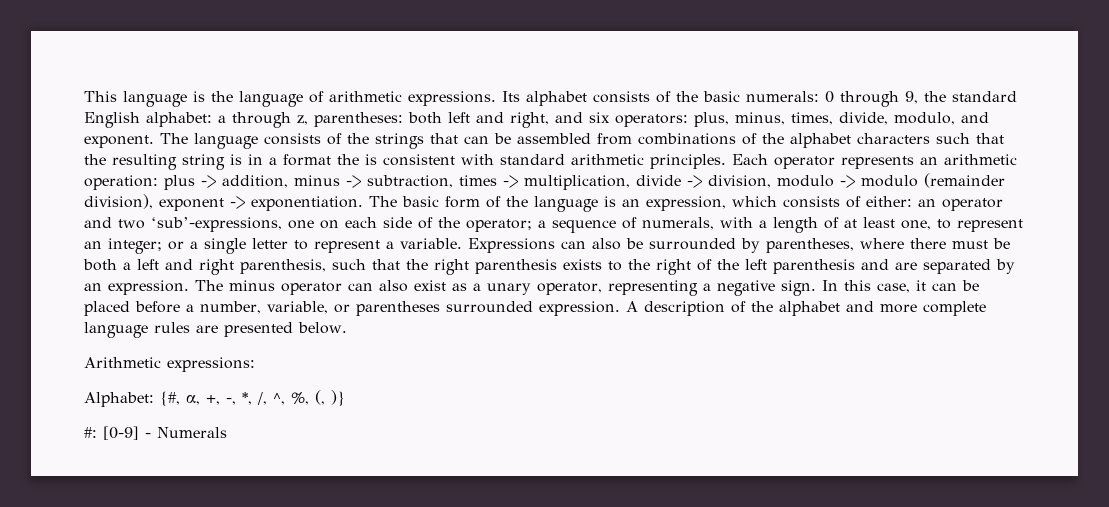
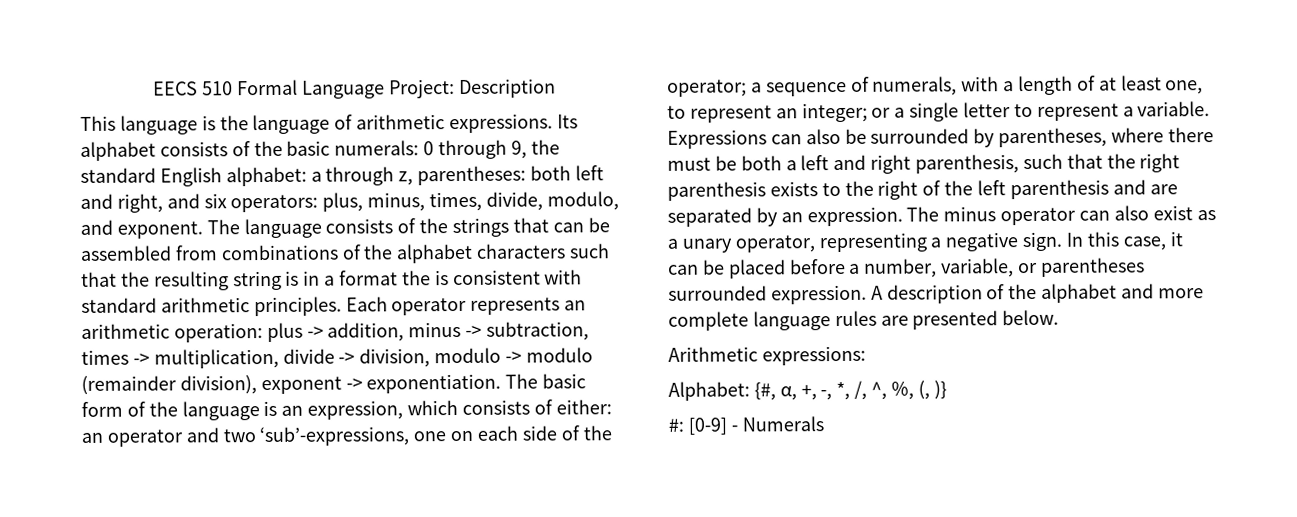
+ EECS 510 Formal Language Project: Description

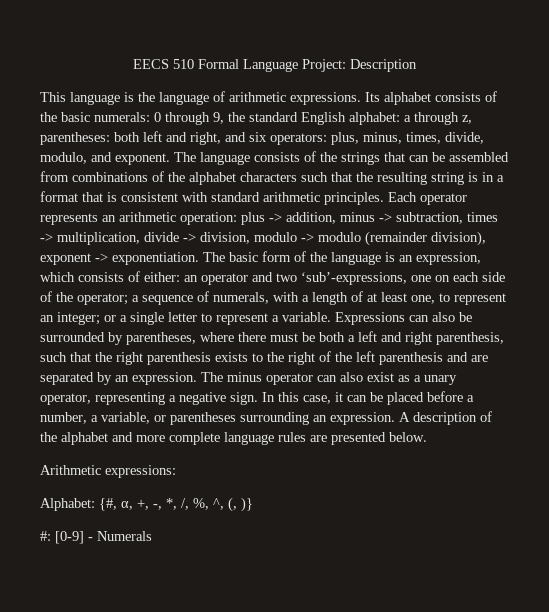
- The language consists of the strings that can be assembled from combinations of the alphabet characters such that the resulting string is in a format the is consistent with standard arithmetic principles.
+ The language consists of the strings that can be assembled from combinations of the alphabet characters such that the resulting string is in a format that is consistent with standard arithmetic principles.
- In this case, it can be placed before a number, variable, or parentheses surrounded expression.
+ In this case, it can be placed before a number, a variable, or parentheses surrounding an expression.
- Alphabet: {#, α, +, -, *, /, ^, %, (, )}
+ Alphabet: {#, α, +, -, *, /, %, ^, (, )}

